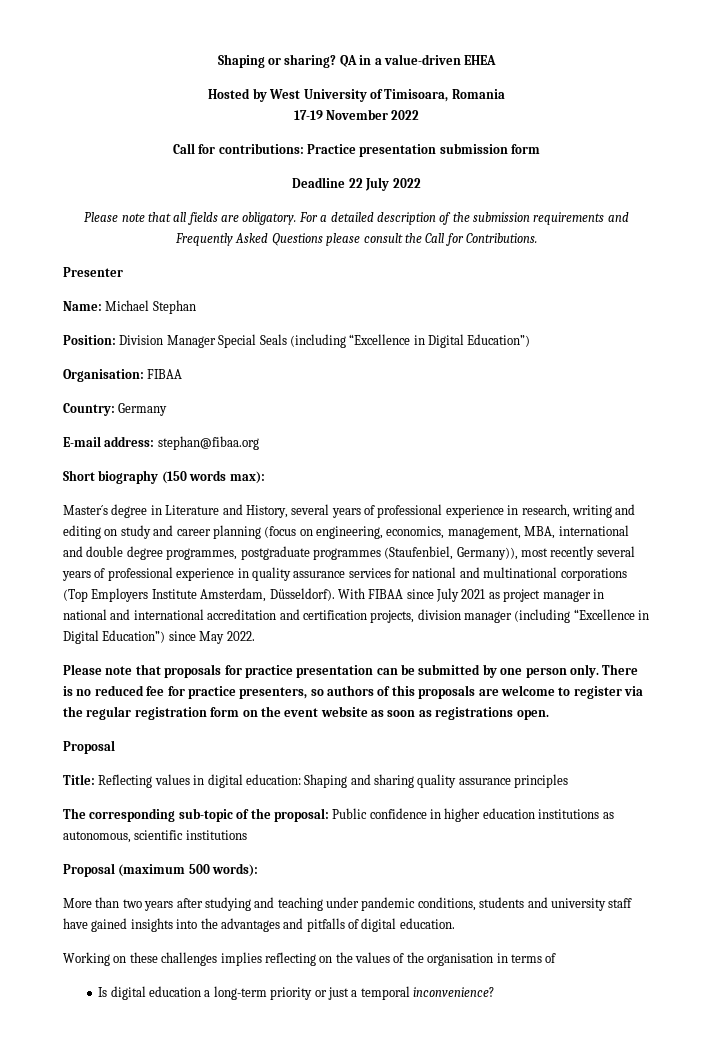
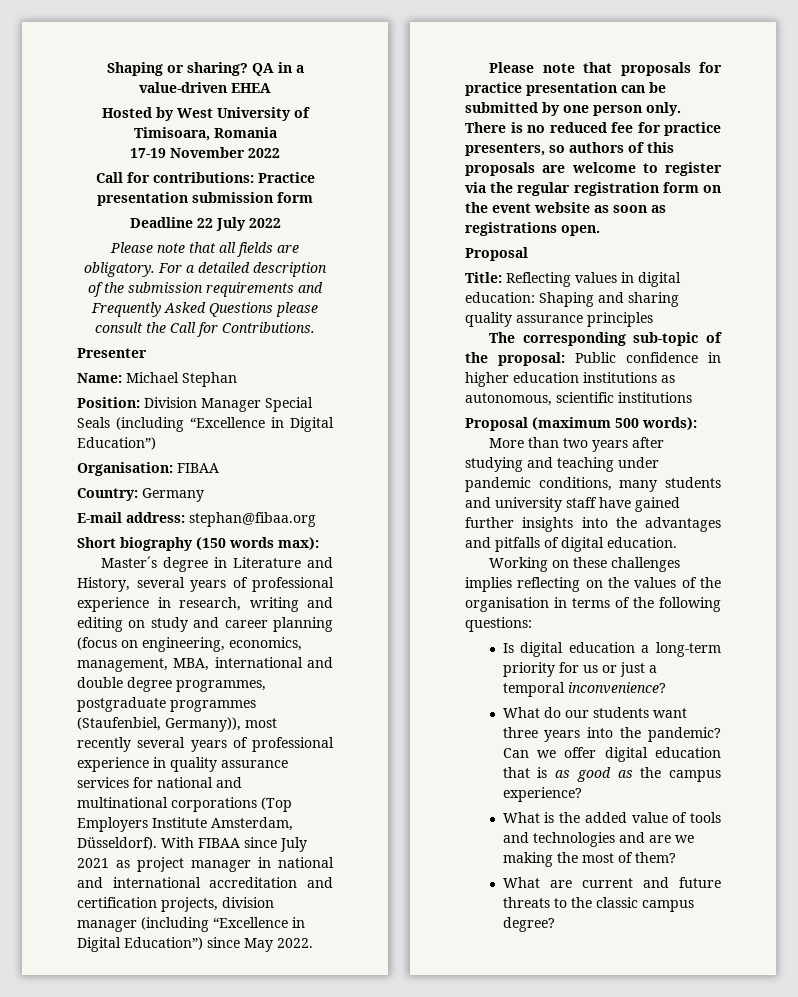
- More than two years after studying and teaching under pandemic conditions, students and university staff have gained insights into the advantages and pitfalls of digital education.
+ More than two years after studying and teaching under pandemic conditions, many students and university staff have gained further insights into the advantages and pitfalls of digital education.
- Working on these challenges implies reflecting on the values of the organisation in terms of
+ Working on these challenges implies reflecting on the values of the organisation in terms of the following questions:
- Is digital education a long-term priority or just a temporal inconvenience?
+ Is digital education a long-term priority for us or just a temporal inconvenience?
+ What do our students want three years into the pandemic? Can we offer digital education that is as good as the campus experience?
+ What is the added value of tools and technologies and are we making the most of them?
+ What are current and future threats to the classic campus degree?

